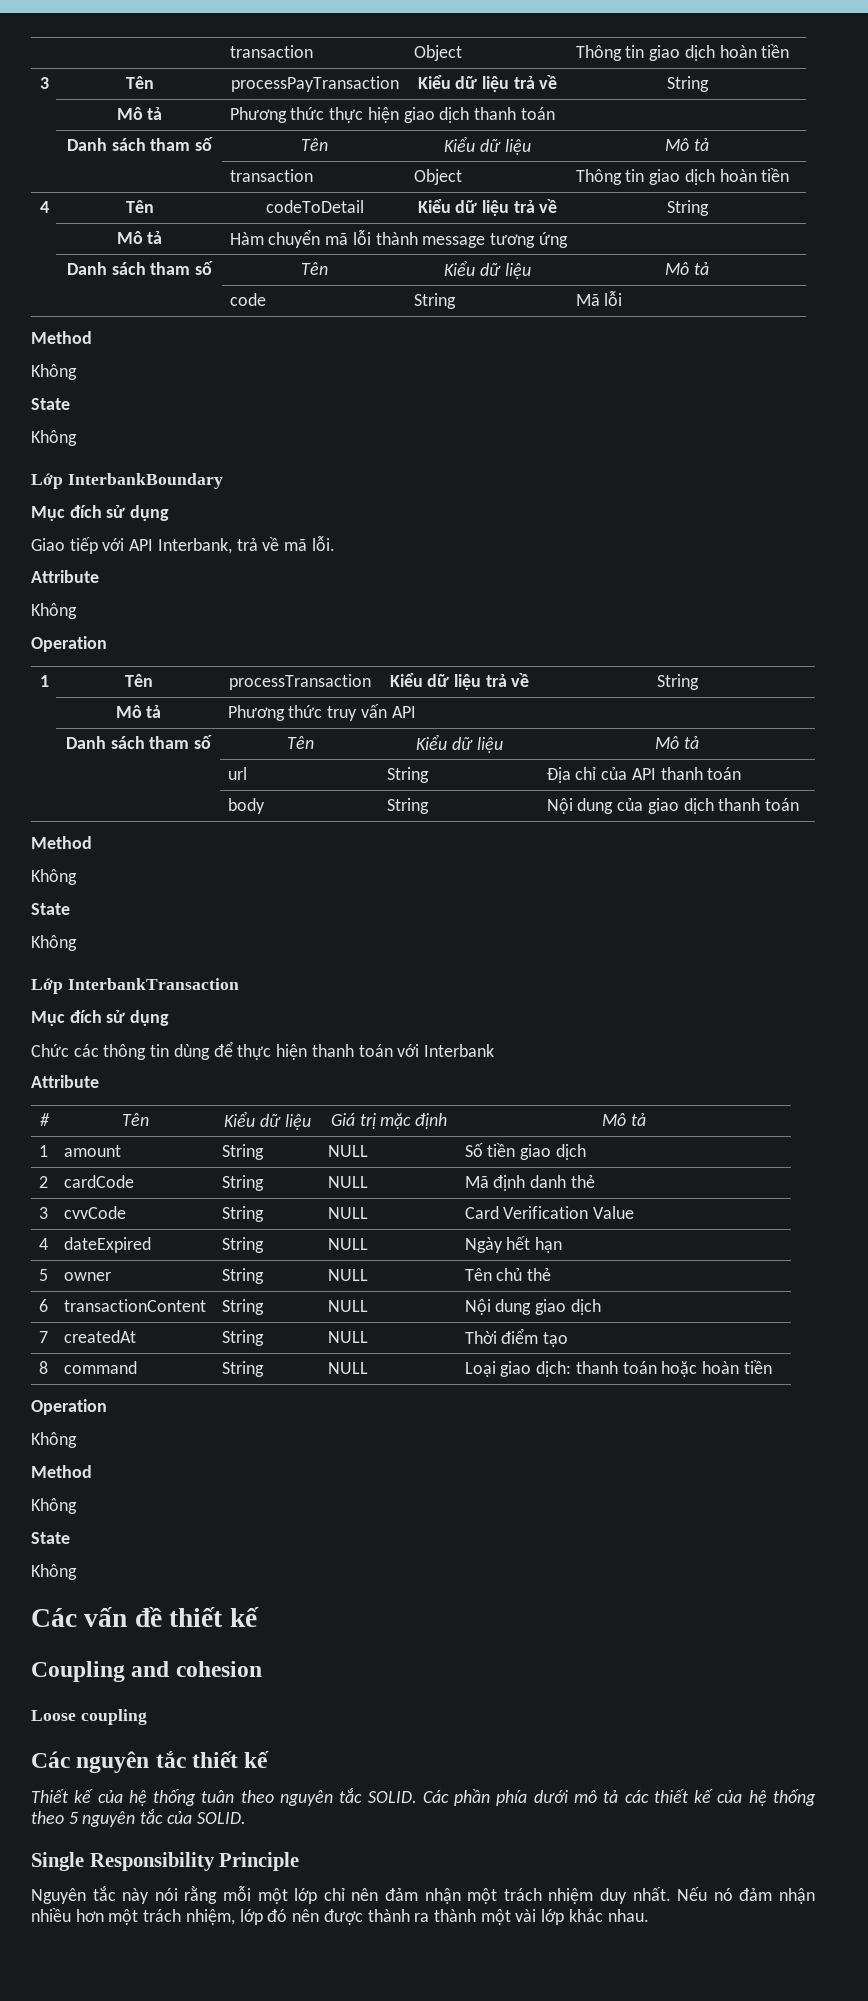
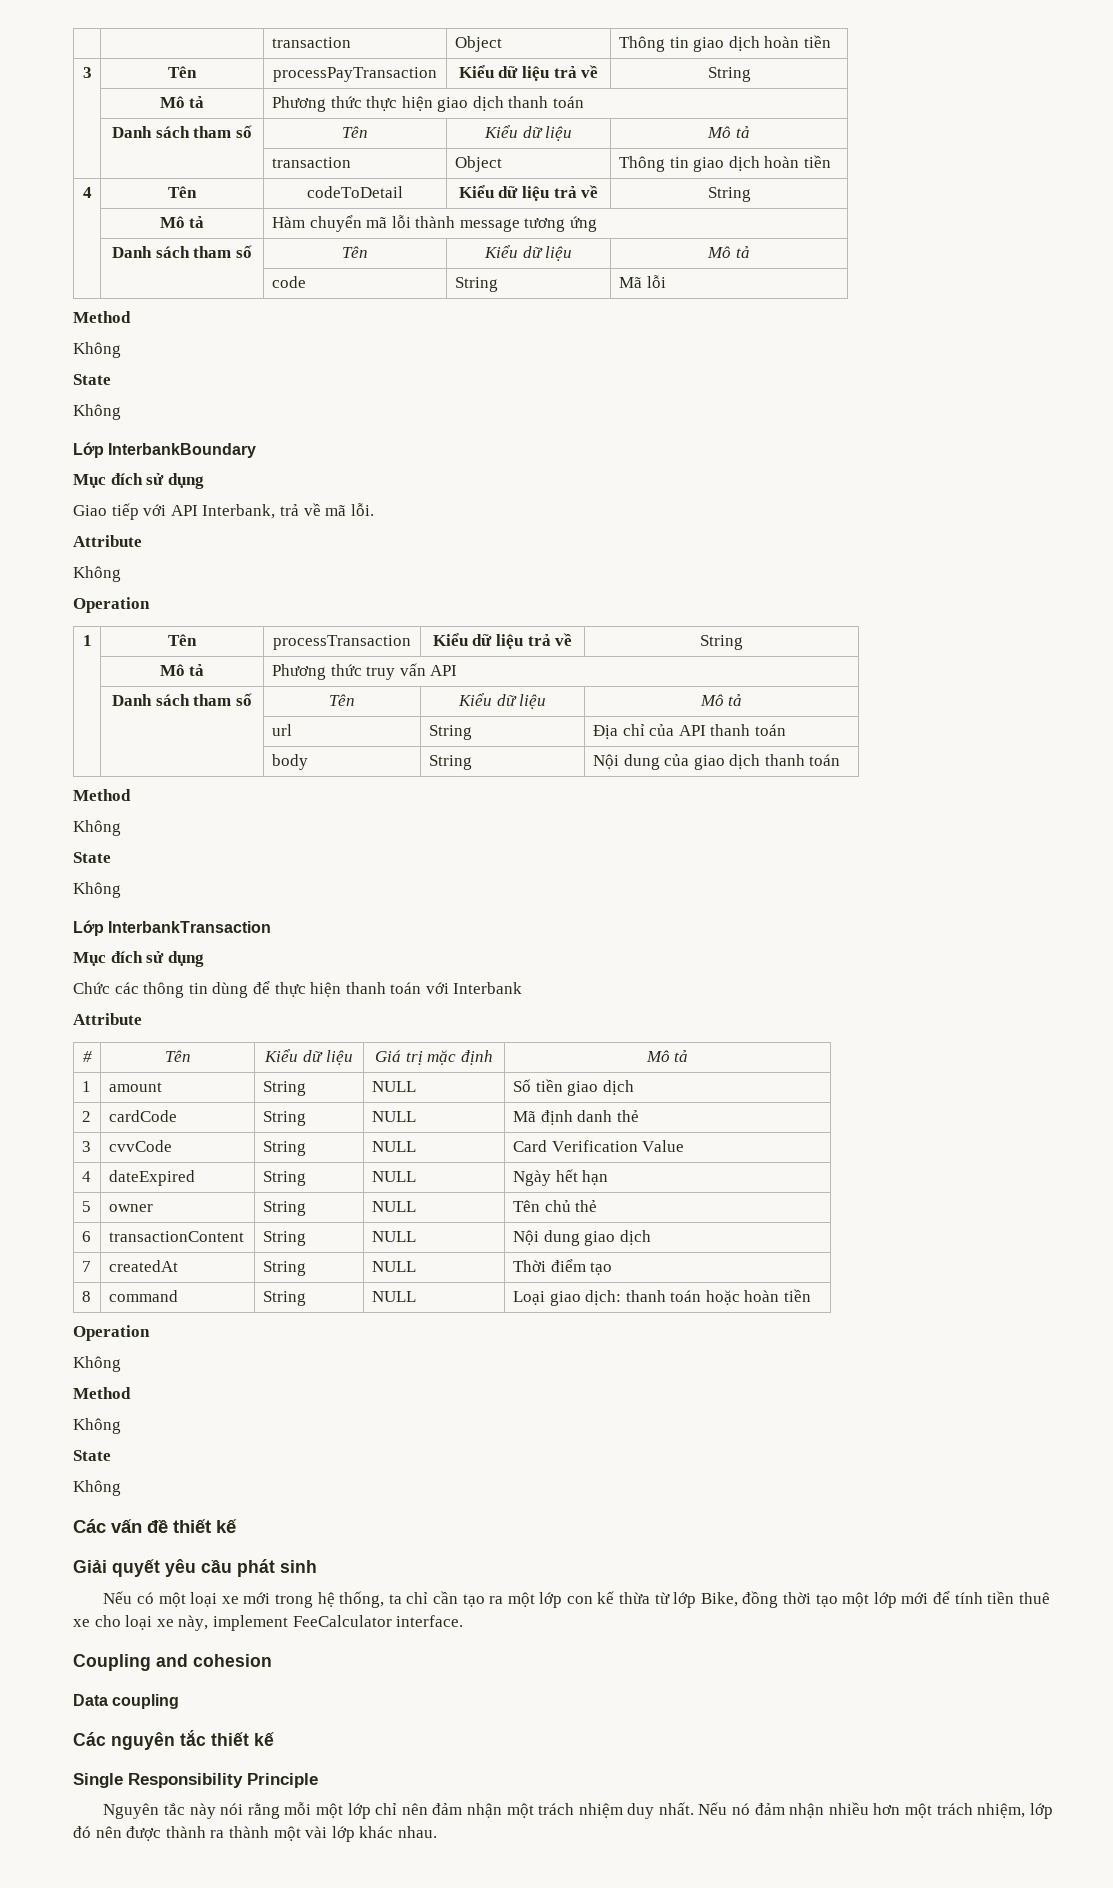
+ Giải quyết yêu cầu phát sinh
+ Nếu có một loại xe mới trong hệ thống, ta chỉ cần tạo ra một lớp con kế thừa từ lớp Bike, đồng thời tạo một lớp mới để tính tiền thuê xe cho loại xe này, implement FeeCalculator interface.
- Loose coupling
+ Data coupling
- Thiết kế của hệ thống tuân theo nguyên tắc SOLID. Các phần phía dưới mô tả các thiết kế của hệ thống theo 5 nguyên tắc của SOLID.

